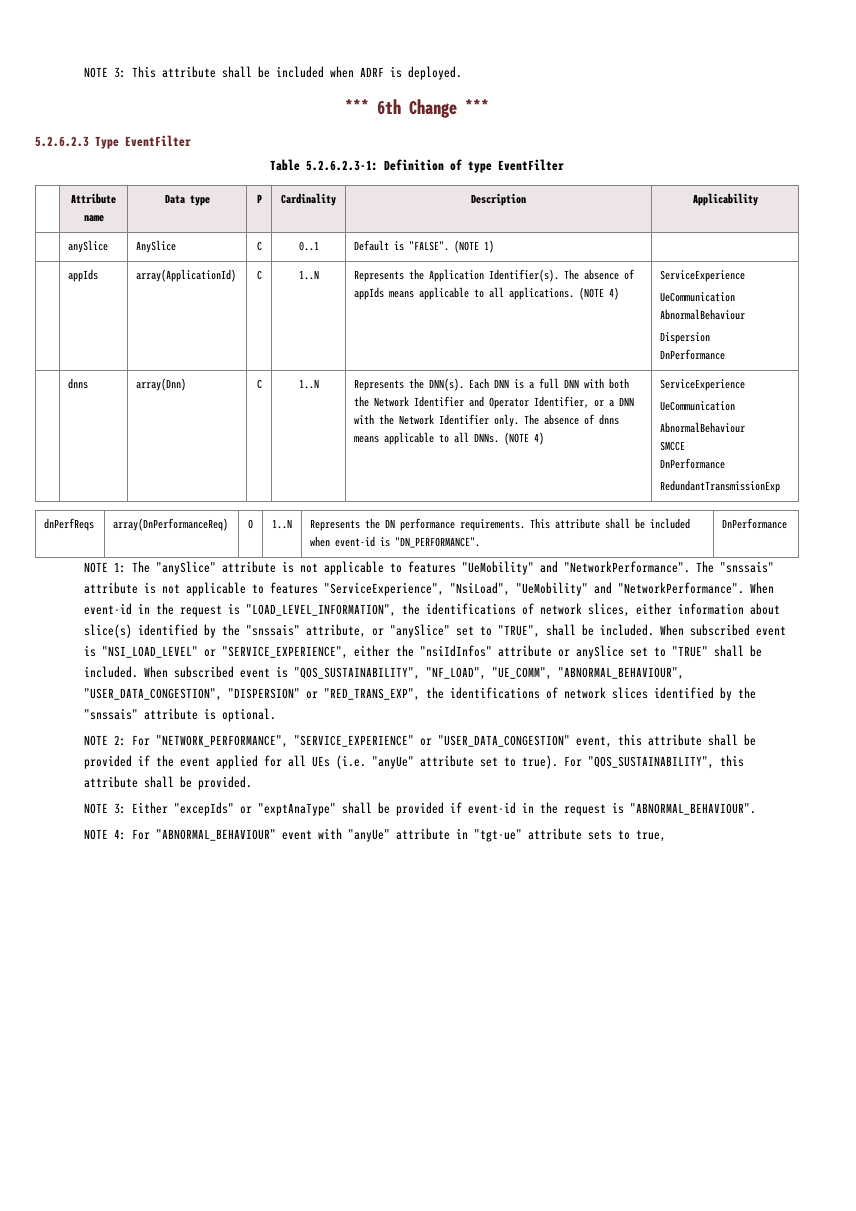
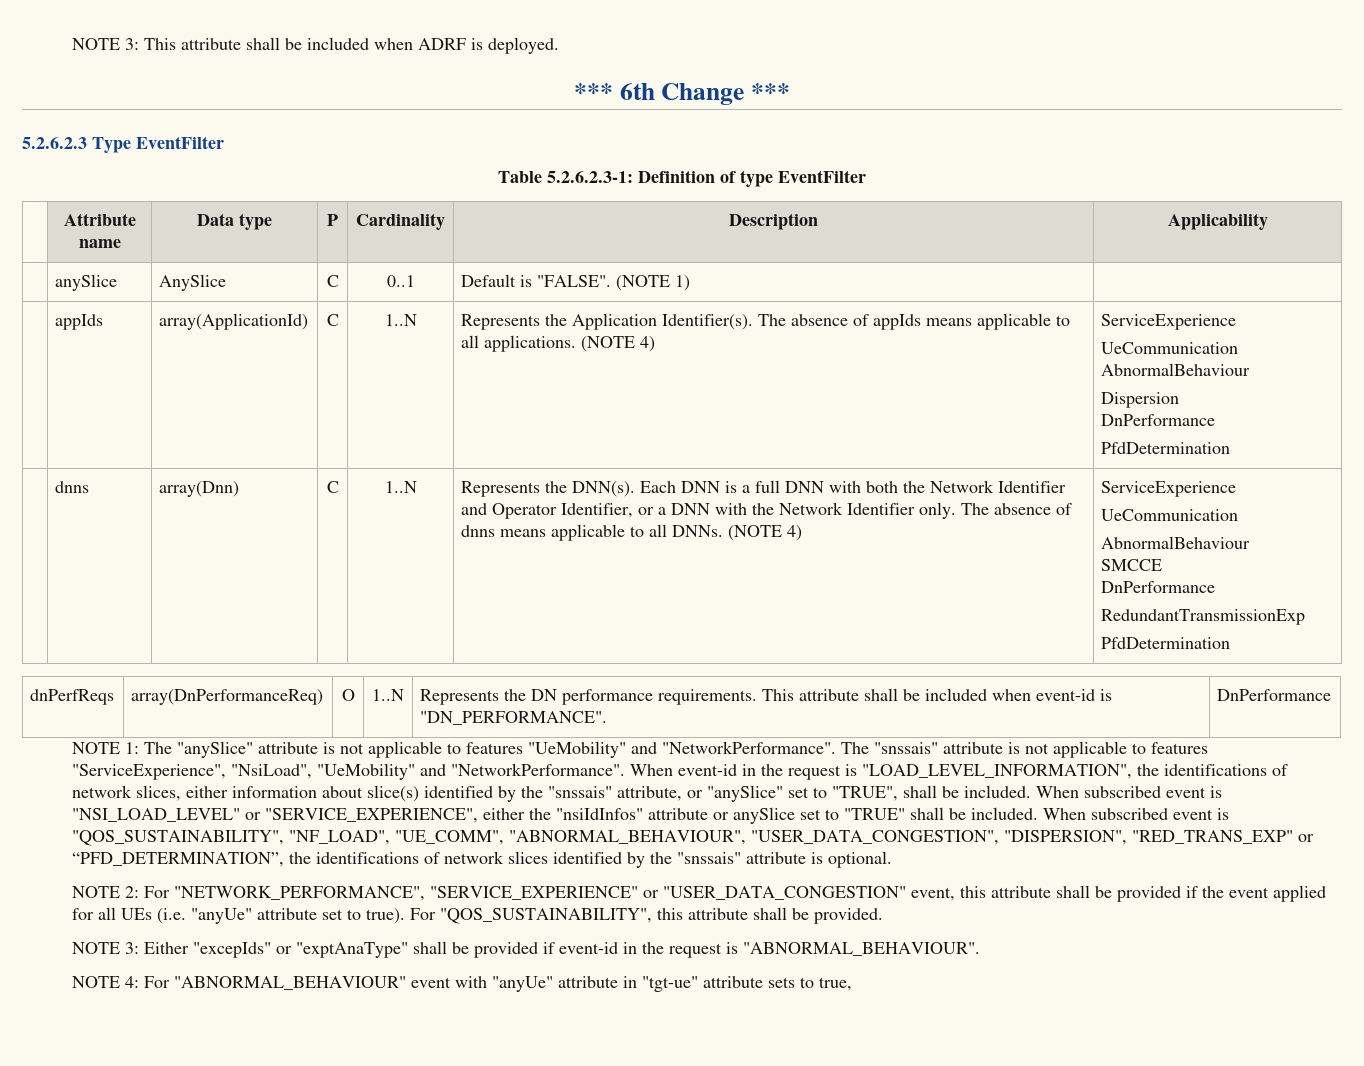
  | appIds | array(ApplicationId) | C | 1..N | Represents the Application Identifier(s). The absence of appIds means applicable to all applications. (NOTE 4) | ServiceExperience
  UeCommunication AbnormalBehaviour
  Dispersion
  DnPerformance
+ PfdDetermination
  RedundantTransmissionExp
+ PfdDetermination
- When subscribed event is "QOS_SUSTAINABILITY", "NF_LOAD", "UE_COMM", "ABNORMAL_BEHAVIOUR", "USER_DATA_CONGESTION", "DISPERSION" or "RED_TRANS_EXP", the identifications of network slices identified by the "snssais" attribute is optional.
+ When subscribed event is "QOS_SUSTAINABILITY", "NF_LOAD", "UE_COMM", "ABNORMAL_BEHAVIOUR", "USER_DATA_CONGESTION", "DISPERSION", "RED_TRANS_EXP" or “PFD_DETERMINATION”, the identifications of network slices identified by the "snssais" attribute is optional.

